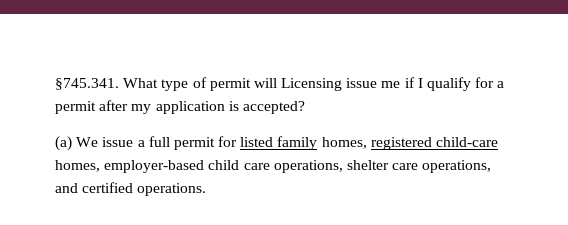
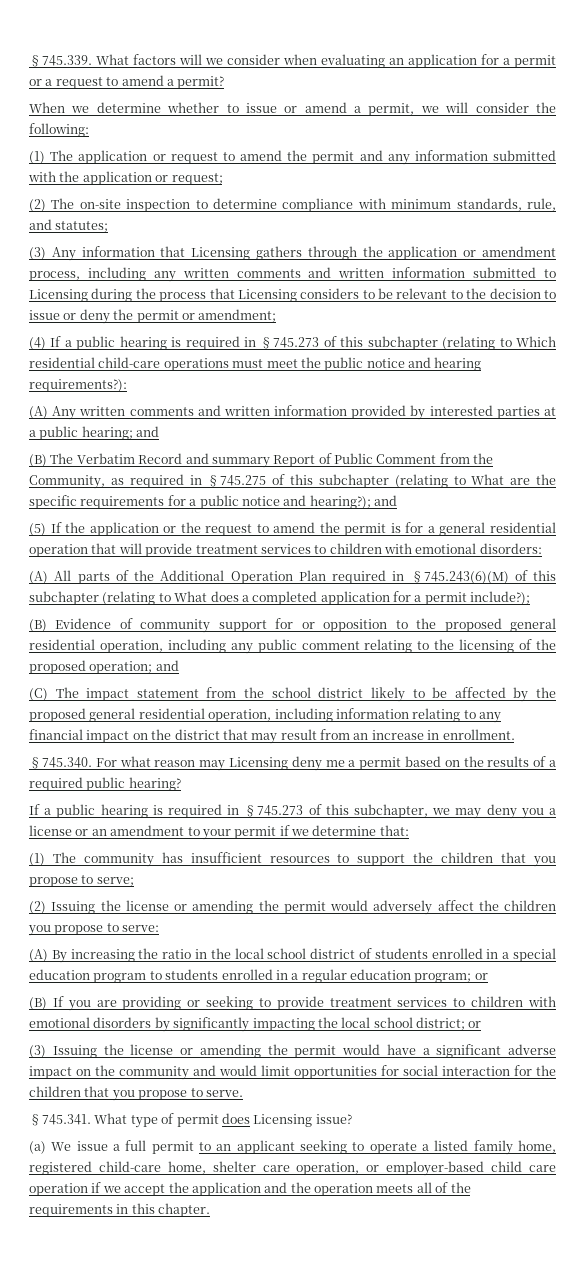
+ §745.339. What factors will we consider when evaluating an application for a permit or a request to amend a permit?
+ When we determine whether to issue or amend a permit, we will consider the following:
+ (1) The application or request to amend the permit and any information submitted with the application or request;
+ (2) The on-site inspection to determine compliance with minimum standards, rule, and statutes;
+ (3) Any information that Licensing gathers through the application or amendment process, including any written comments and written information submitted to Licensing during the process that Licensing considers to be relevant to the decision to issue or deny the permit or amendment;
+ (4) If a public hearing is required in §745.273 of this subchapter (relating to Which residential child-care operations must meet the public notice and hearing requirements?):
+ (A) Any written comments and written information provided by interested parties at a public hearing; and
+ (B) The Verbatim Record and summary Report of Public Comment from the Community, as required in §745.275 of this subchapter (relating to What are the specific requirements for a public notice and hearing?); and
+ (5) If the application or the request to amend the permit is for a general residential operation that will provide treatment services to children with emotional disorders:
+ (A) All parts of the Additional Operation Plan required in §745.243(6)(M) of this subchapter (relating to What does a completed application for a permit include?);
+ (B) Evidence of community support for or opposition to the proposed general residential operation, including any public comment relating to the licensing of the proposed operation; and
+ (C) The impact statement from the school district likely to be affected by the proposed general residential operation, including information relating to any financial impact on the district that may result from an increase in enrollment.
+ §745.340. For what reason may Licensing deny me a permit based on the results of a required public hearing?
+ If a public hearing is required in §745.273 of this subchapter, we may deny you a license or an amendment to your permit if we determine that:
+ (1) The community has insufficient resources to support the children that you propose to serve;
+ (2) Issuing the license or amending the permit would adversely affect the children you propose to serve:
+ (A) By increasing the ratio in the local school district of students enrolled in a special education program to students enrolled in a regular education program; or
+ (B) If you are providing or seeking to provide treatment services to children with emotional disorders by significantly impacting the local school district; or
+ (3) Issuing the license or amending the permit would have a significant adverse impact on the community and would limit opportunities for social interaction for the children that you propose to serve.
- §745.341. What type of permit will Licensing issue me if I qualify for a permit after my application is accepted?
+ §745.341. What type of permit does Licensing issue?
- (a) We issue a full permit for listed family homes, registered child-care homes, employer-based child care operations, shelter care operations, and certified operations.
+ (a) We issue a full permit to an applicant seeking to operate a listed family home, registered child-care home, shelter care operation, or employer-based child care operation if we accept the application and the operation meets all of the requirements in this chapter.

